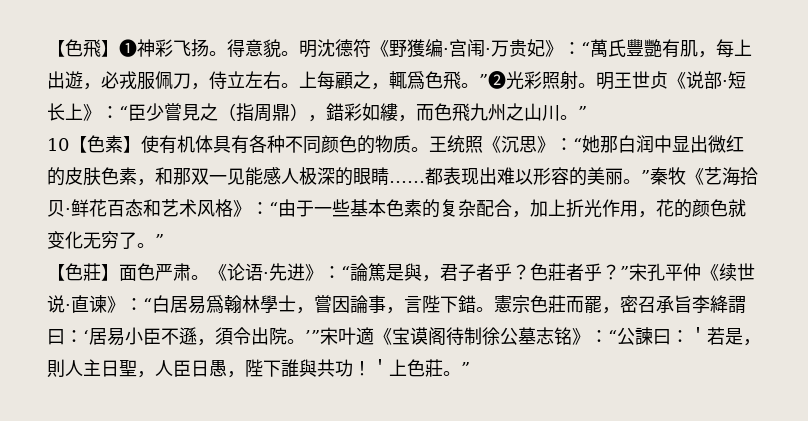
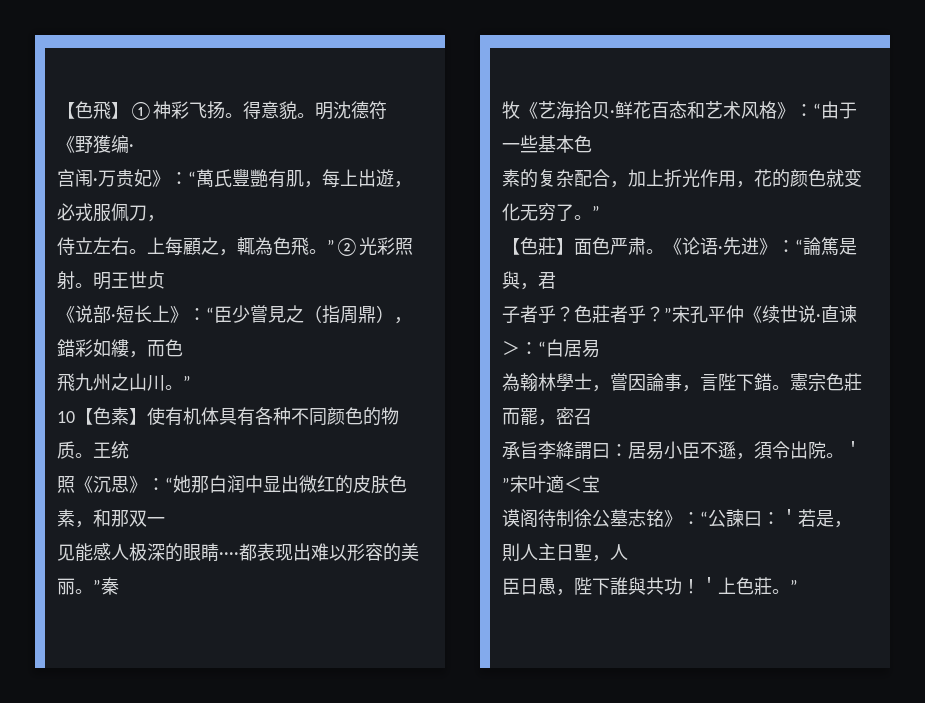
- 【色飛】❶神彩飞扬。
+ 【色飛】①神彩飞扬。
- 明沈德符《野獲编·宫闱·万贵妃》：“萬氏豐艷有肌，每上出遊，必戎服佩刀，侍立左右。
+ 明沈德符《野獲编·
+ 宫闱·万贵妃》：“萬氏豐艷有肌，每上出遊，必戎服佩刀，
+ 侍立左右。
- 上每顧之，輒爲色飛。”❷光彩照射。
+ 上每顧之，輒為色飛。”②光彩照射。
- 明王世贞《说部·短长上》：“臣少嘗見之（指周鼎），錯彩如縷，而色飛九州之山川。”
+ 明王世贞
+ 《说部·短长上》：“臣少嘗見之（指周鼎），錯彩如縷，而色
+ 飛九州之山川。”
- 王统照《沉思》：“她那白润中显出微红的皮肤色素，和那双一见能感人极深的眼睛……都表现出难以形容的美丽。”秦牧《艺海拾贝·鲜花百态和艺术风格》：“由于一些基本色素的复杂配合，加上折光作用，花的颜色就变化无穷了。”
+ 王统
+ 照《沉思》：“她那白润中显出微红的皮肤色素，和那双一
+ 见能感人极深的眼睛····都表现出难以形容的美丽。”秦
+ 牧《艺海拾贝·鲜花百态和艺术风格》：“由于一些基本色
+ 素的复杂配合，加上折光作用，花的颜色就变化无穷了。”
- 《论语·先进》：“論篤是與，君子者乎？
+ 《论语·先进》：“論篤是與，君
+ 子者乎？
- 色莊者乎？”宋孔平仲《续世说·直谏》：“白居易爲翰林學士，嘗因論事，言陛下錯。
+ 色莊者乎？”宋孔平仲《续世说·直谏＞：“白居易
+ 為翰林學士，嘗因論事，言陛下錯。
- 憲宗色莊而罷，密召承旨李絳謂曰：‘居易小臣不遜，須令出院。’”宋叶適《宝谟阁待制徐公墓志铭》：“公諫曰：＇若是，則人主日聖，人臣日愚，陛下誰與共功！
+ 憲宗色莊而罷，密召
+ 承旨李絳謂曰：居易小臣不遜，須令出院。＇”宋叶適＜宝
+ 谟阁待制徐公墓志铭》：“公諫曰：＇若是，則人主日聖，人
+ 臣日愚，陛下誰與共功！

